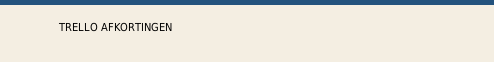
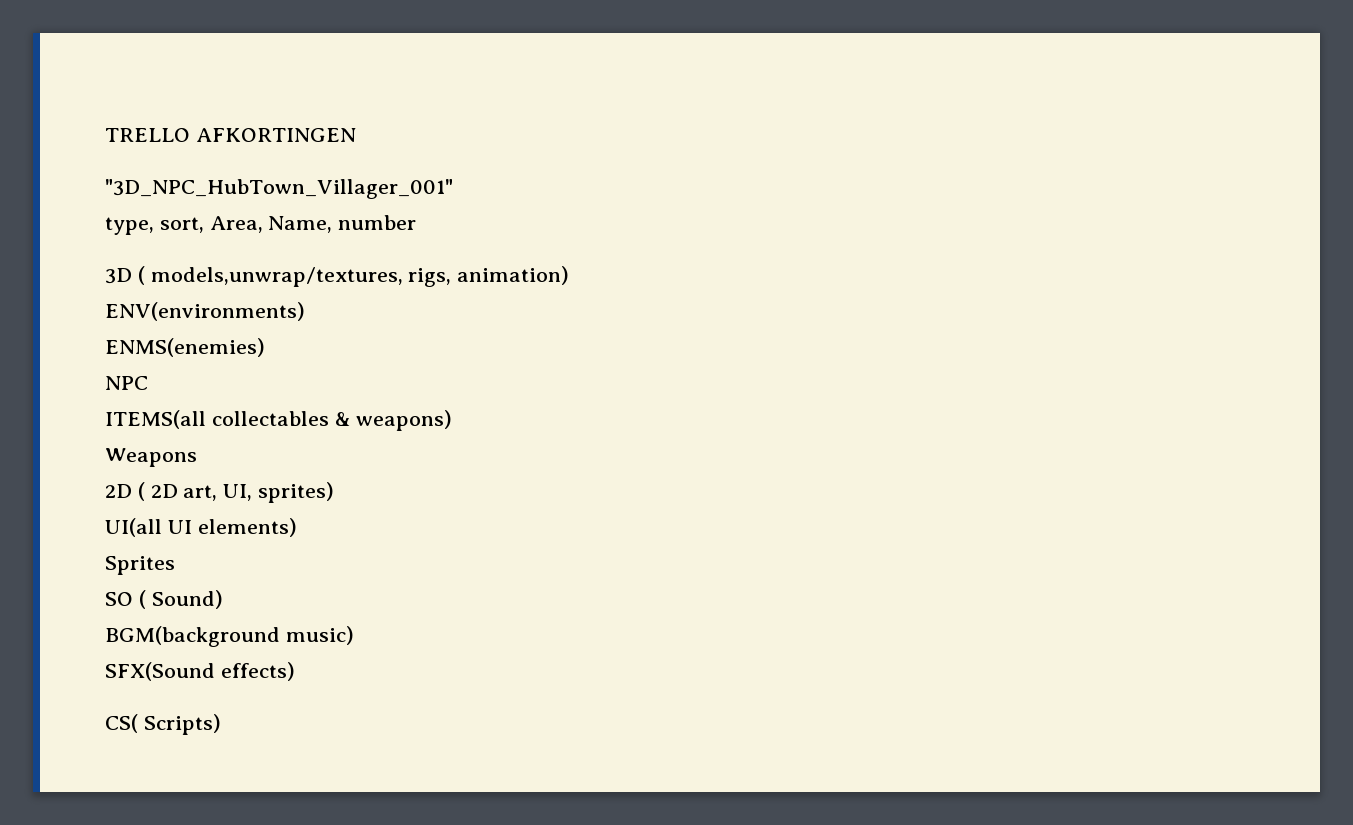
+ "3D_NPC_HubTown_Villager_001"
+ type, sort, Area, Name, number
+ 3D ( models,unwrap/textures, rigs, animation)
+ ENV(environments)
+ ENMS(enemies)
+ NPC
+ ITEMS(all collectables & weapons)
+ Weapons
+ 2D ( 2D art, UI, sprites)
+ UI(all UI elements)
+ Sprites
+ SO ( Sound)
+ BGM(background music)
+ SFX(Sound effects)
+ CS( Scripts)

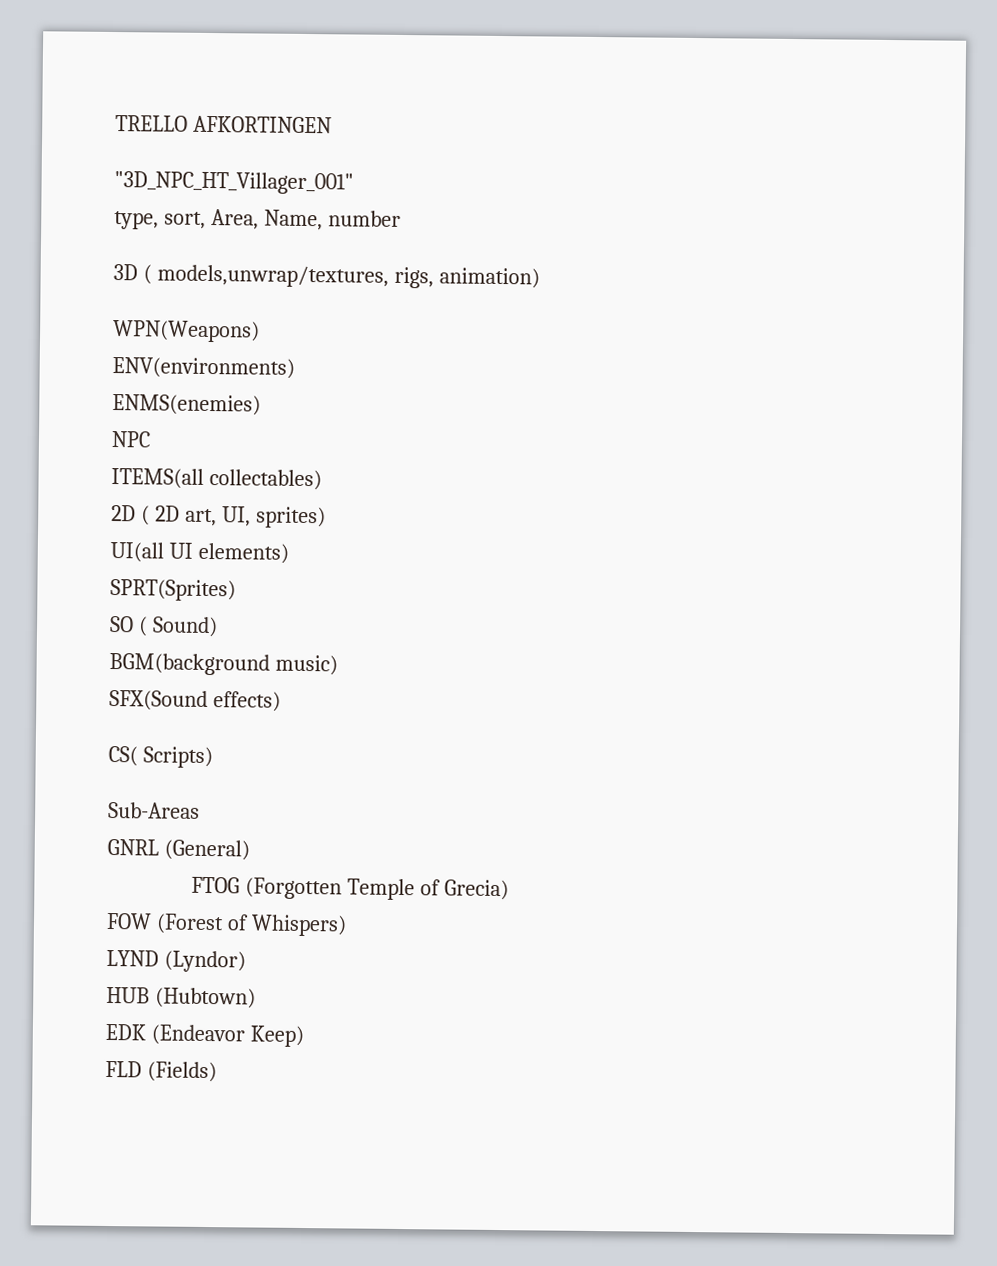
- "3D_NPC_HubTown_Villager_001"
+ "3D_NPC_HT_Villager_001"
+ WPN(Weapons)
- ITEMS(all collectables & weapons)
- Weapons
+ ITEMS(all collectables)
- Sprites
+ SPRT(Sprites)
+ Sub-Areas
+ GNRL (General)
+ FTOG (Forgotten Temple of Grecia)
+ FOW (Forest of Whispers)
+ LYND (Lyndor)
+ HUB (Hubtown)
+ EDK (Endeavor Keep)
+ FLD (Fields)

